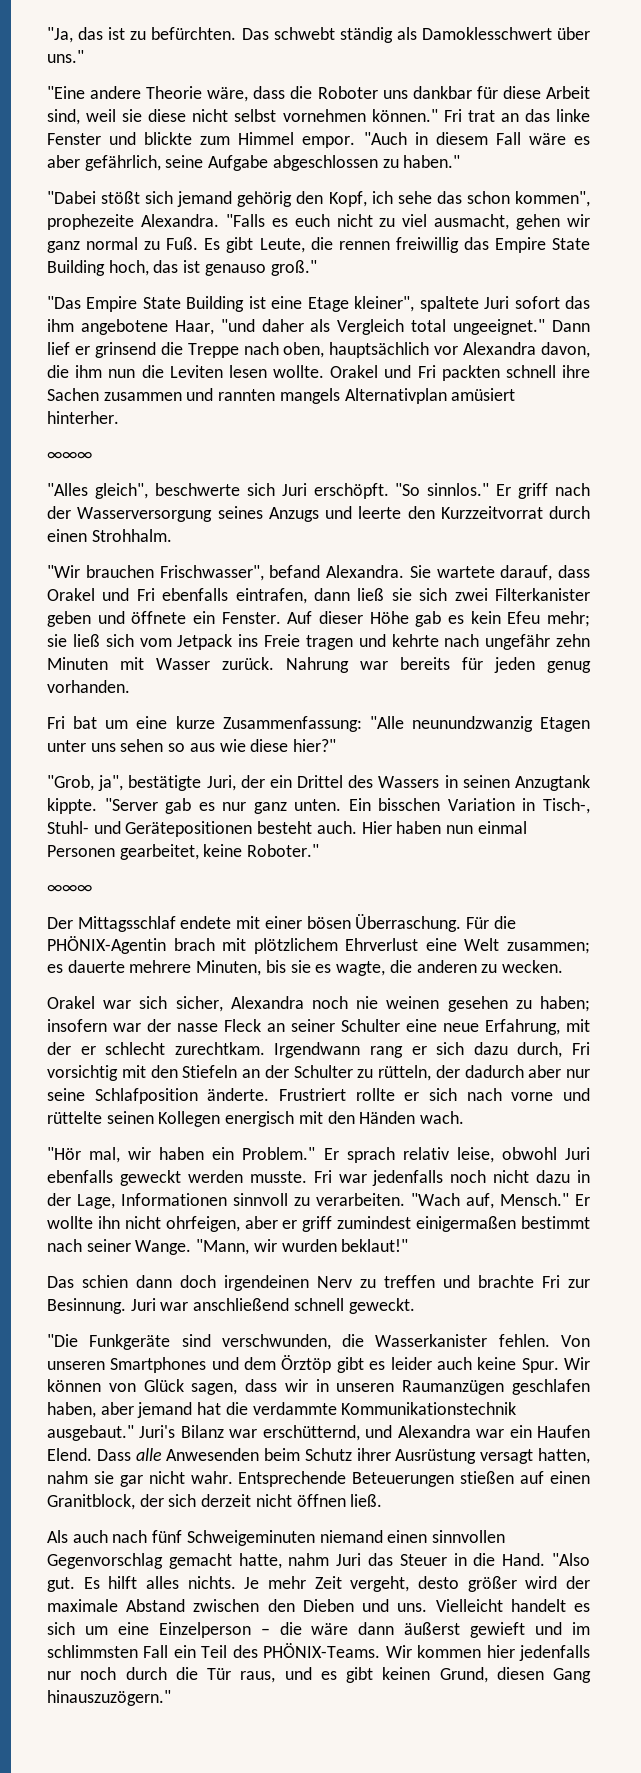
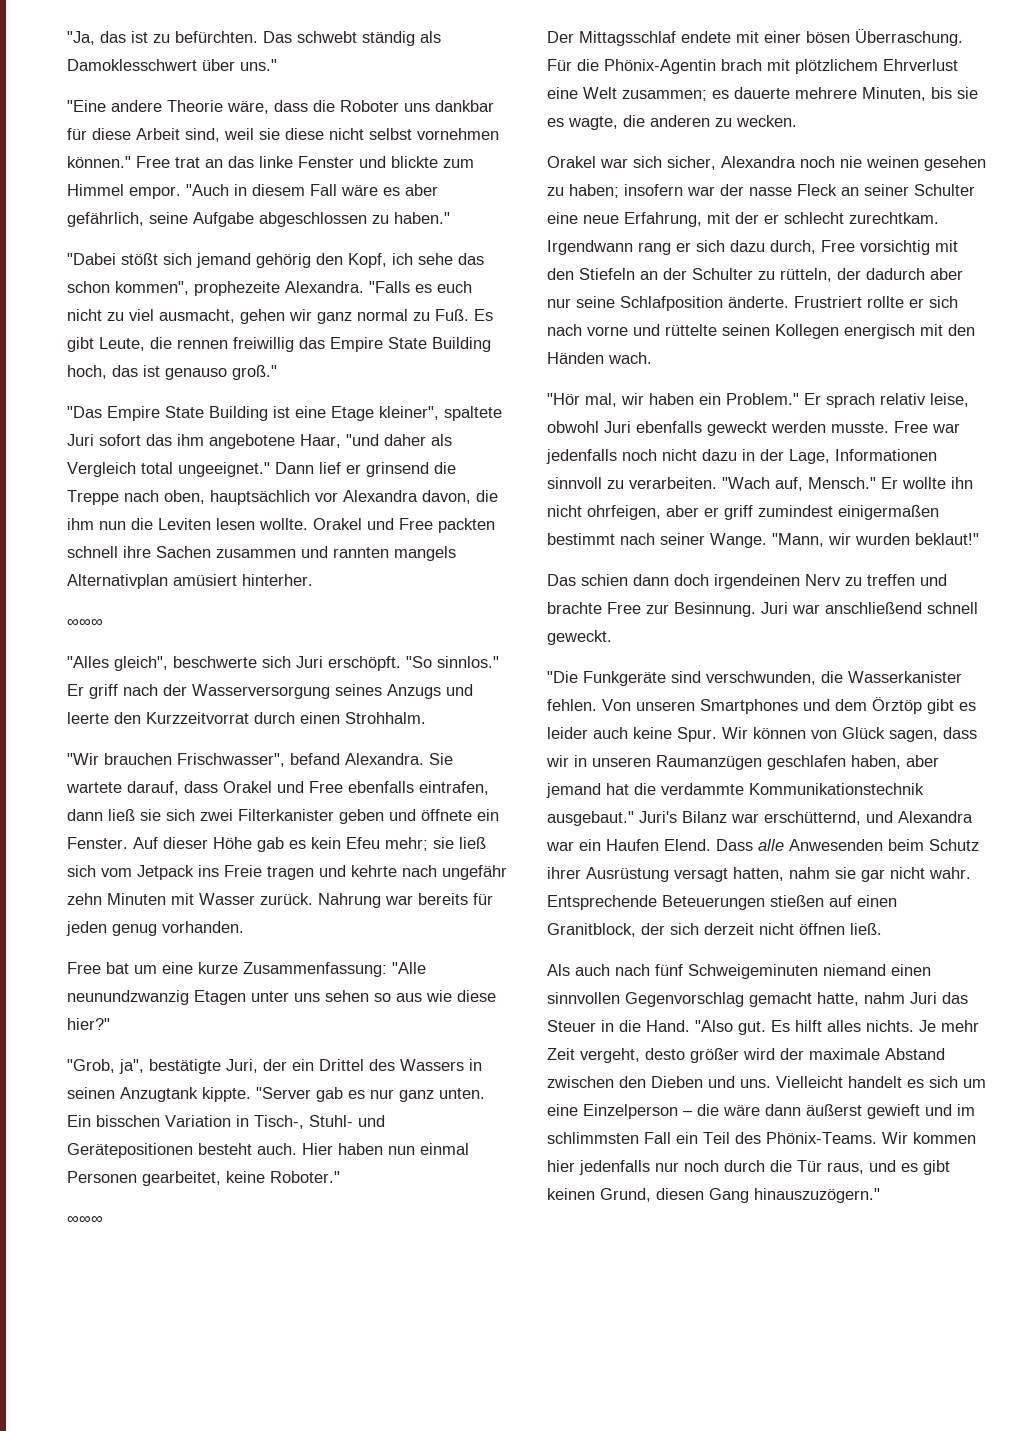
- Fri trat an das linke Fenster und blickte zum Himmel empor.
+ Free trat an das linke Fenster und blickte zum Himmel empor.
- Orakel und Fri packten schnell ihre Sachen zusammen und rannten mangels Alternativplan amüsiert hinterher.
+ Orakel und Free packten schnell ihre Sachen zusammen und rannten mangels Alternativplan amüsiert hinterher.
- Sie wartete darauf, dass Orakel und Fri ebenfalls eintrafen, dann ließ sie sich zwei Filterkanister geben und öffnete ein Fenster.
+ Sie wartete darauf, dass Orakel und Free ebenfalls eintrafen, dann ließ sie sich zwei Filterkanister geben und öffnete ein Fenster.
- Fri bat um eine kurze Zusammenfassung: "Alle neunundzwanzig Etagen unter uns sehen so aus wie diese hier?"
+ Free bat um eine kurze Zusammenfassung: "Alle neunundzwanzig Etagen unter uns sehen so aus wie diese hier?"
- Für die PHÖNIX-Agentin brach mit plötzlichem Ehrverlust eine Welt zusammen; es dauerte mehrere Minuten, bis sie es wagte, die anderen zu wecken.
+ Für die Phönix-Agentin brach mit plötzlichem Ehrverlust eine Welt zusammen; es dauerte mehrere Minuten, bis sie es wagte, die anderen zu wecken.
- Irgendwann rang er sich dazu durch, Fri vorsichtig mit den Stiefeln an der Schulter zu rütteln, der dadurch aber nur seine Schlafposition änderte.
+ Irgendwann rang er sich dazu durch, Free vorsichtig mit den Stiefeln an der Schulter zu rütteln, der dadurch aber nur seine Schlafposition änderte.
- Fri war jedenfalls noch nicht dazu in der Lage, Informationen sinnvoll zu verarbeiten.
+ Free war jedenfalls noch nicht dazu in der Lage, Informationen sinnvoll zu verarbeiten.
- Das schien dann doch irgendeinen Nerv zu treffen und brachte Fri zur Besinnung.
+ Das schien dann doch irgendeinen Nerv zu treffen und brachte Free zur Besinnung.
- Vielleicht handelt es sich um eine Einzelperson – die wäre dann äußerst gewieft und im schlimmsten Fall ein Teil des PHÖNIX-Teams.
+ Vielleicht handelt es sich um eine Einzelperson – die wäre dann äußerst gewieft und im schlimmsten Fall ein Teil des Phönix-Teams.

